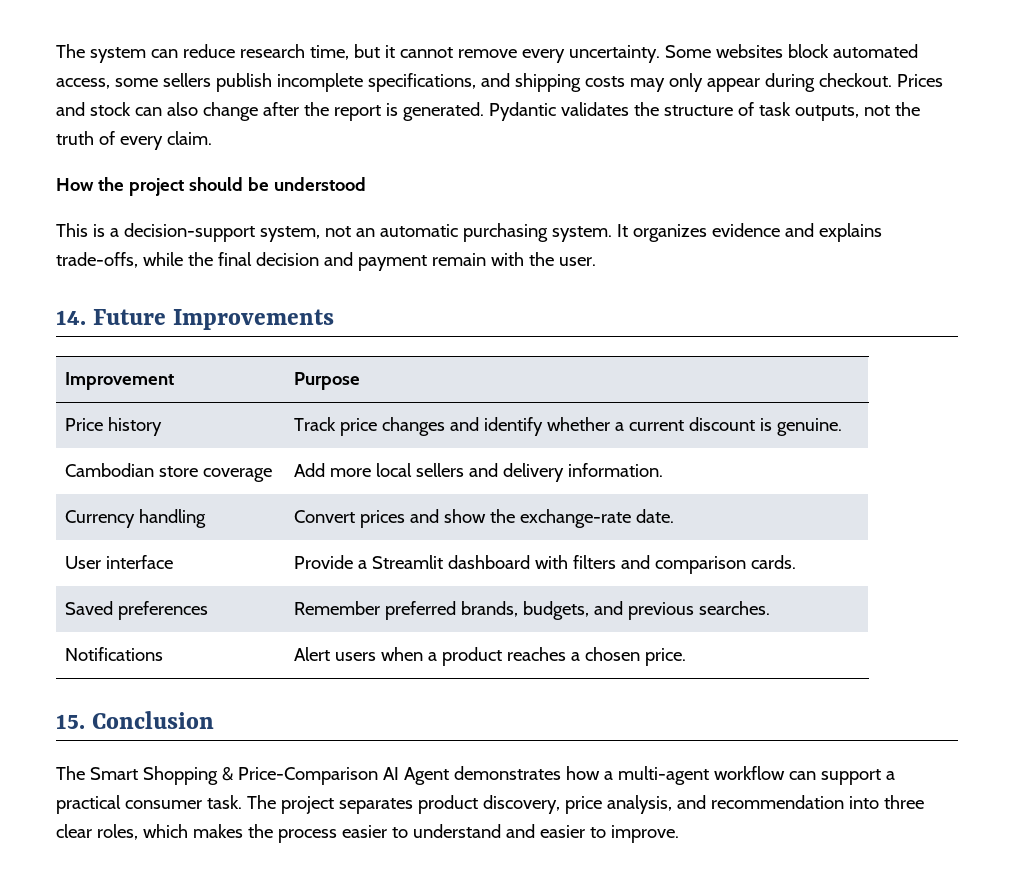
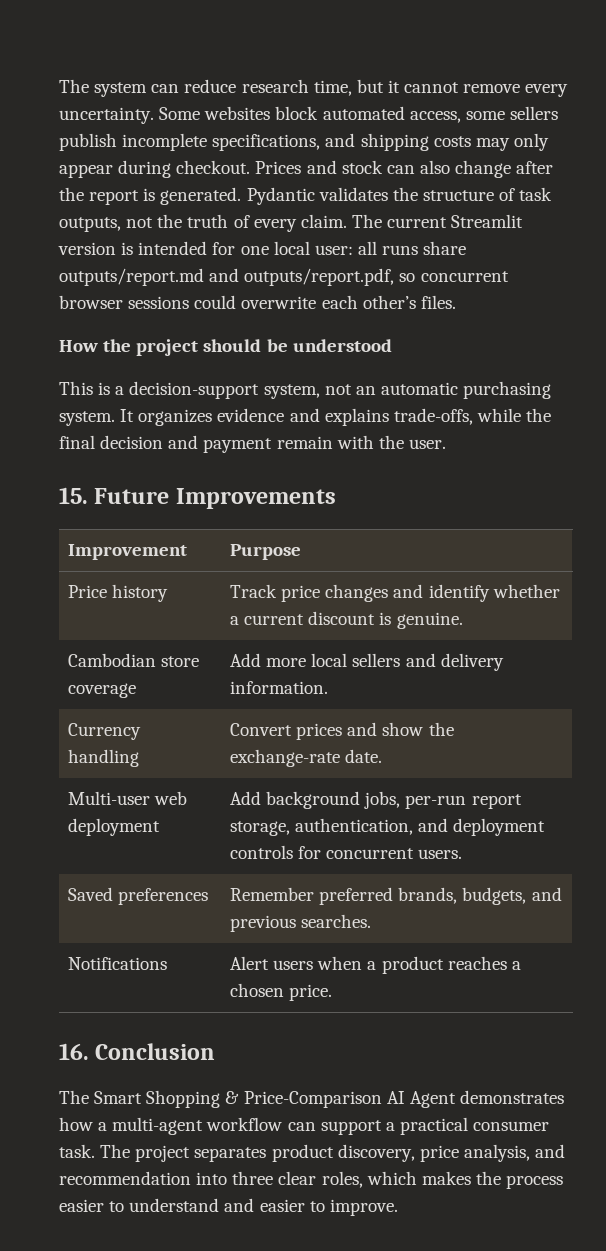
+ The current Streamlit version is intended for one local user: all runs share outputs/report.md and outputs/report.pdf, so concurrent browser sessions could overwrite each other’s files.
- 14. Future Improvements
+ 15. Future Improvements
- User interface | Provide a Streamlit dashboard with filters and comparison cards.
+ Multi-user web deployment | Add background jobs, per-run report storage, authentication, and deployment controls for concurrent users.
- 15. Conclusion
+ 16. Conclusion

